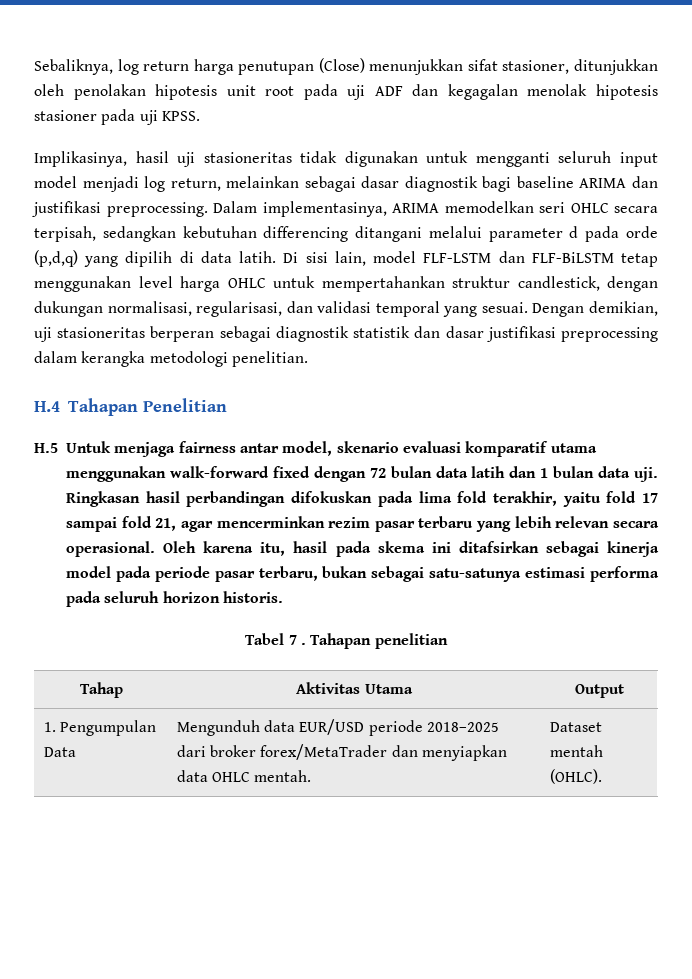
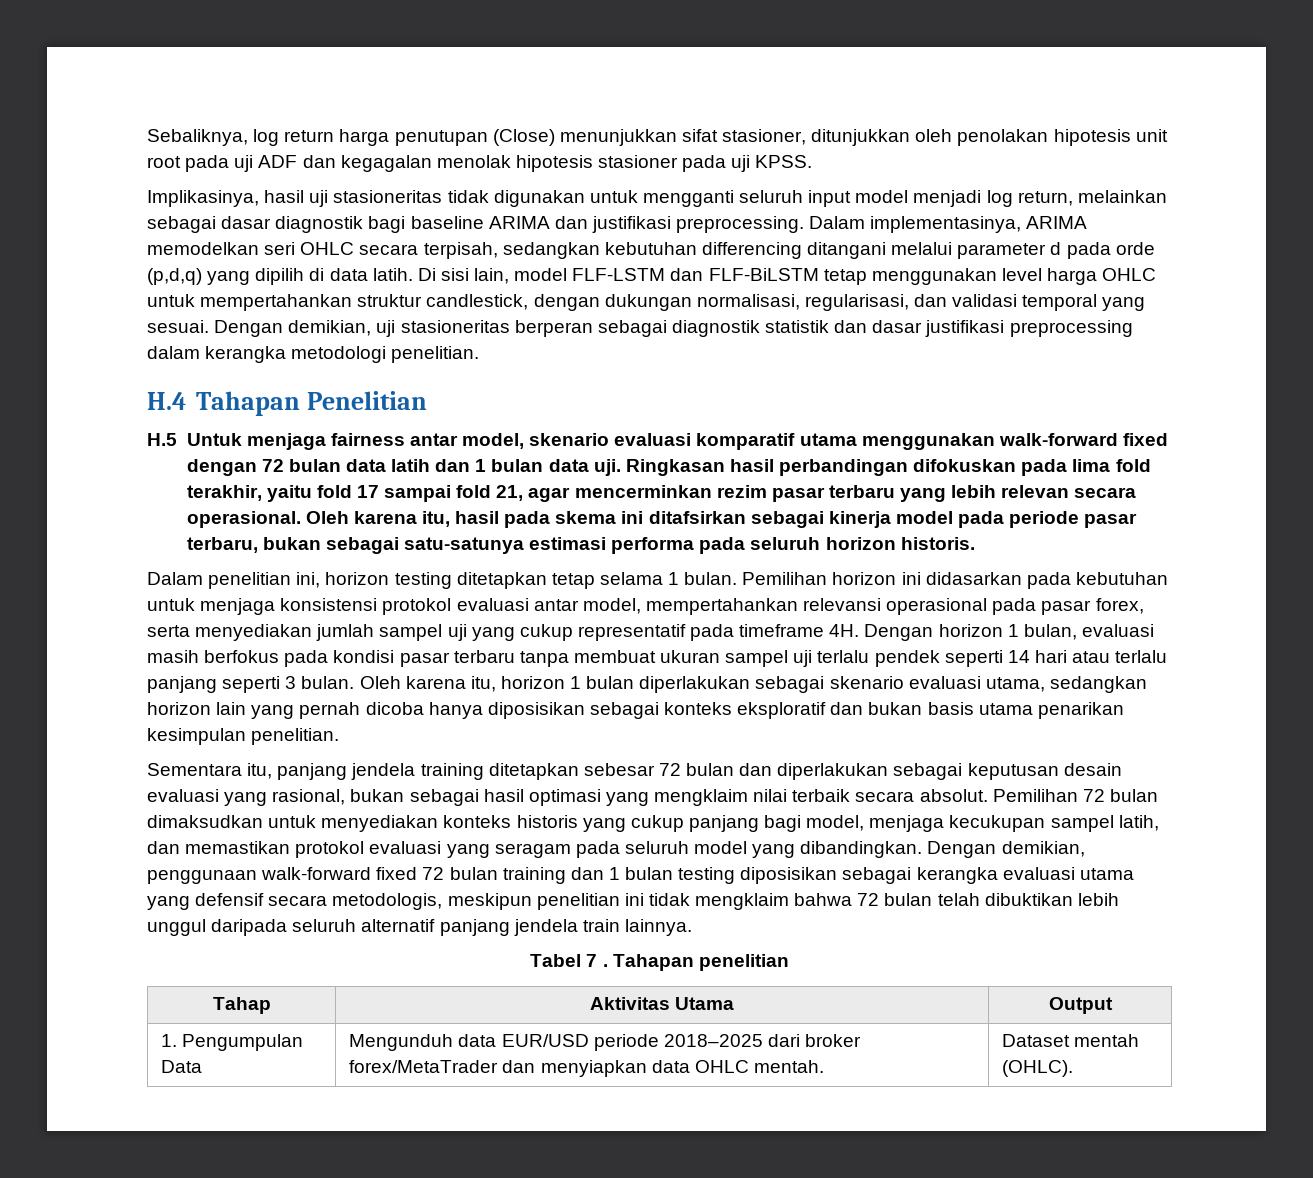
+ Dalam penelitian ini, horizon testing ditetapkan tetap selama 1 bulan. Pemilihan horizon ini didasarkan pada kebutuhan untuk menjaga konsistensi protokol evaluasi antar model, mempertahankan relevansi operasional pada pasar forex, serta menyediakan jumlah sampel uji yang cukup representatif pada timeframe 4H. Dengan horizon 1 bulan, evaluasi masih berfokus pada kondisi pasar terbaru tanpa membuat ukuran sampel uji terlalu pendek seperti 14 hari atau terlalu panjang seperti 3 bulan. Oleh karena itu, horizon 1 bulan diperlakukan sebagai skenario evaluasi utama, sedangkan horizon lain yang pernah dicoba hanya diposisikan sebagai konteks eksploratif dan bukan basis utama penarikan kesimpulan penelitian.
+ Sementara itu, panjang jendela training ditetapkan sebesar 72 bulan dan diperlakukan sebagai keputusan desain evaluasi yang rasional, bukan sebagai hasil optimasi yang mengklaim nilai terbaik secara absolut. Pemilihan 72 bulan dimaksudkan untuk menyediakan konteks historis yang cukup panjang bagi model, menjaga kecukupan sampel latih, dan memastikan protokol evaluasi yang seragam pada seluruh model yang dibandingkan. Dengan demikian, penggunaan walk-forward fixed 72 bulan training dan 1 bulan testing diposisikan sebagai kerangka evaluasi utama yang defensif secara metodologis, meskipun penelitian ini tidak mengklaim bahwa 72 bulan telah dibuktikan lebih unggul daripada seluruh alternatif panjang jendela train lainnya.

